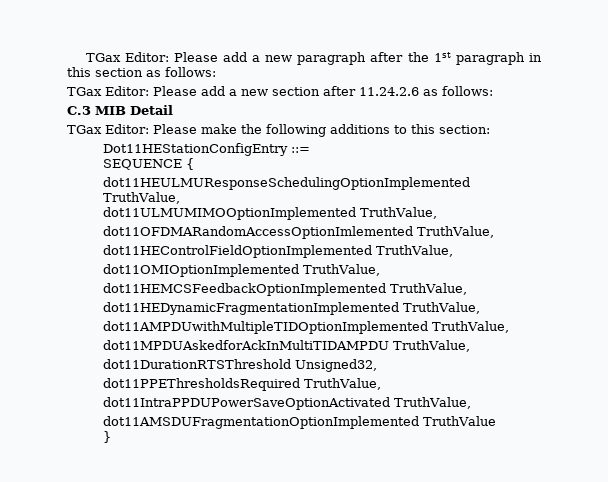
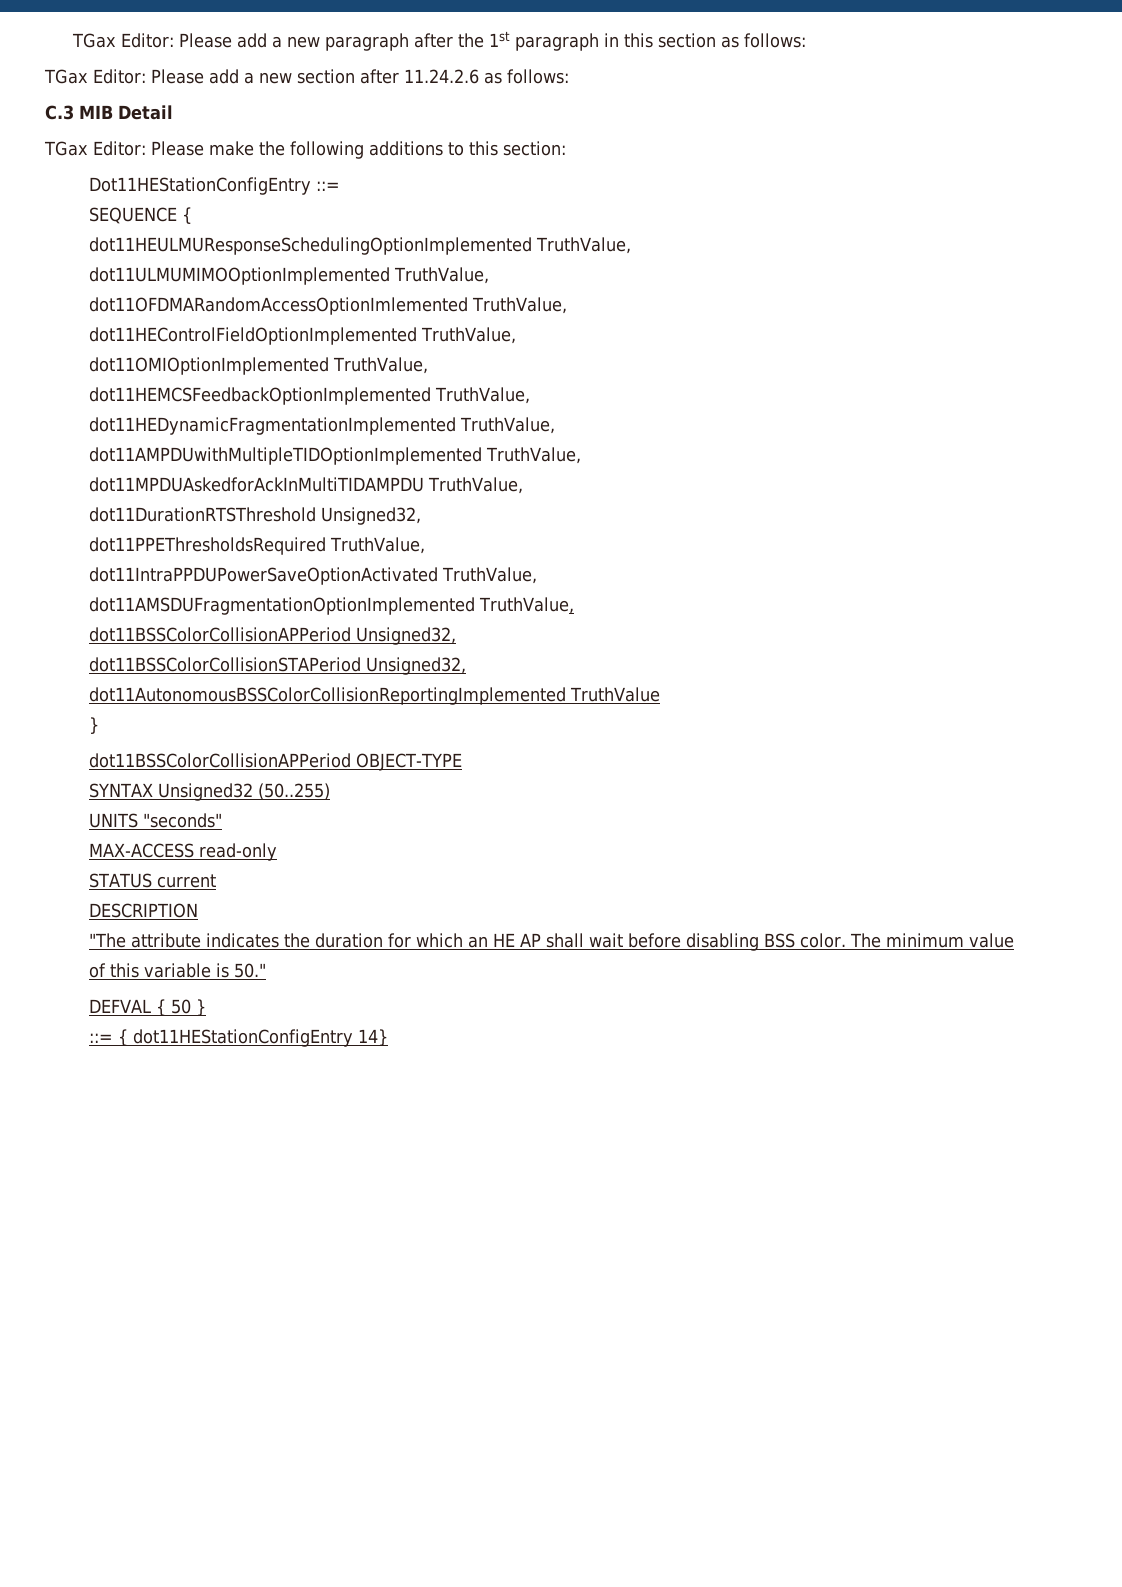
- dot11AMSDUFragmentationOptionImplemented TruthValue
+ dot11AMSDUFragmentationOptionImplemented TruthValue,
+ dot11BSSColorCollisionAPPeriod Unsigned32,
+ dot11BSSColorCollisionSTAPeriod Unsigned32,
+ dot11AutonomousBSSColorCollisionReportingImplemented TruthValue
  }
+ dot11BSSColorCollisionAPPeriod OBJECT-TYPE
+ SYNTAX Unsigned32 (50..255)
+ UNITS "seconds"
+ MAX-ACCESS read-only
+ STATUS current
+ DESCRIPTION
+ "The attribute indicates the duration for which an HE AP shall wait before disabling BSS color. The minimum value of this variable is 50."
+ DEFVAL { 50 }
+ ::= { dot11HEStationConfigEntry 14}

